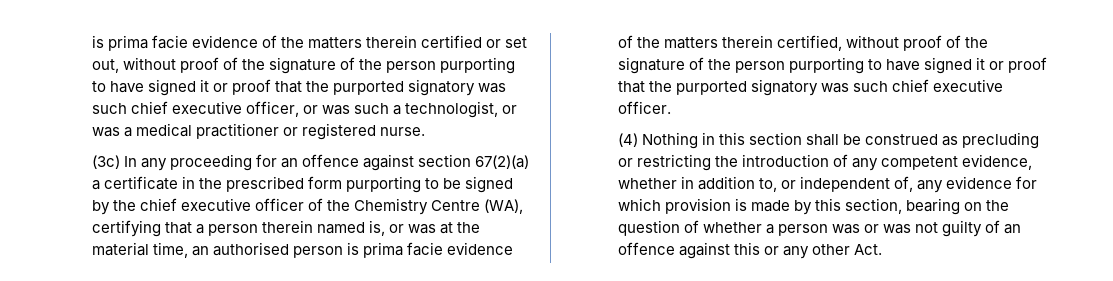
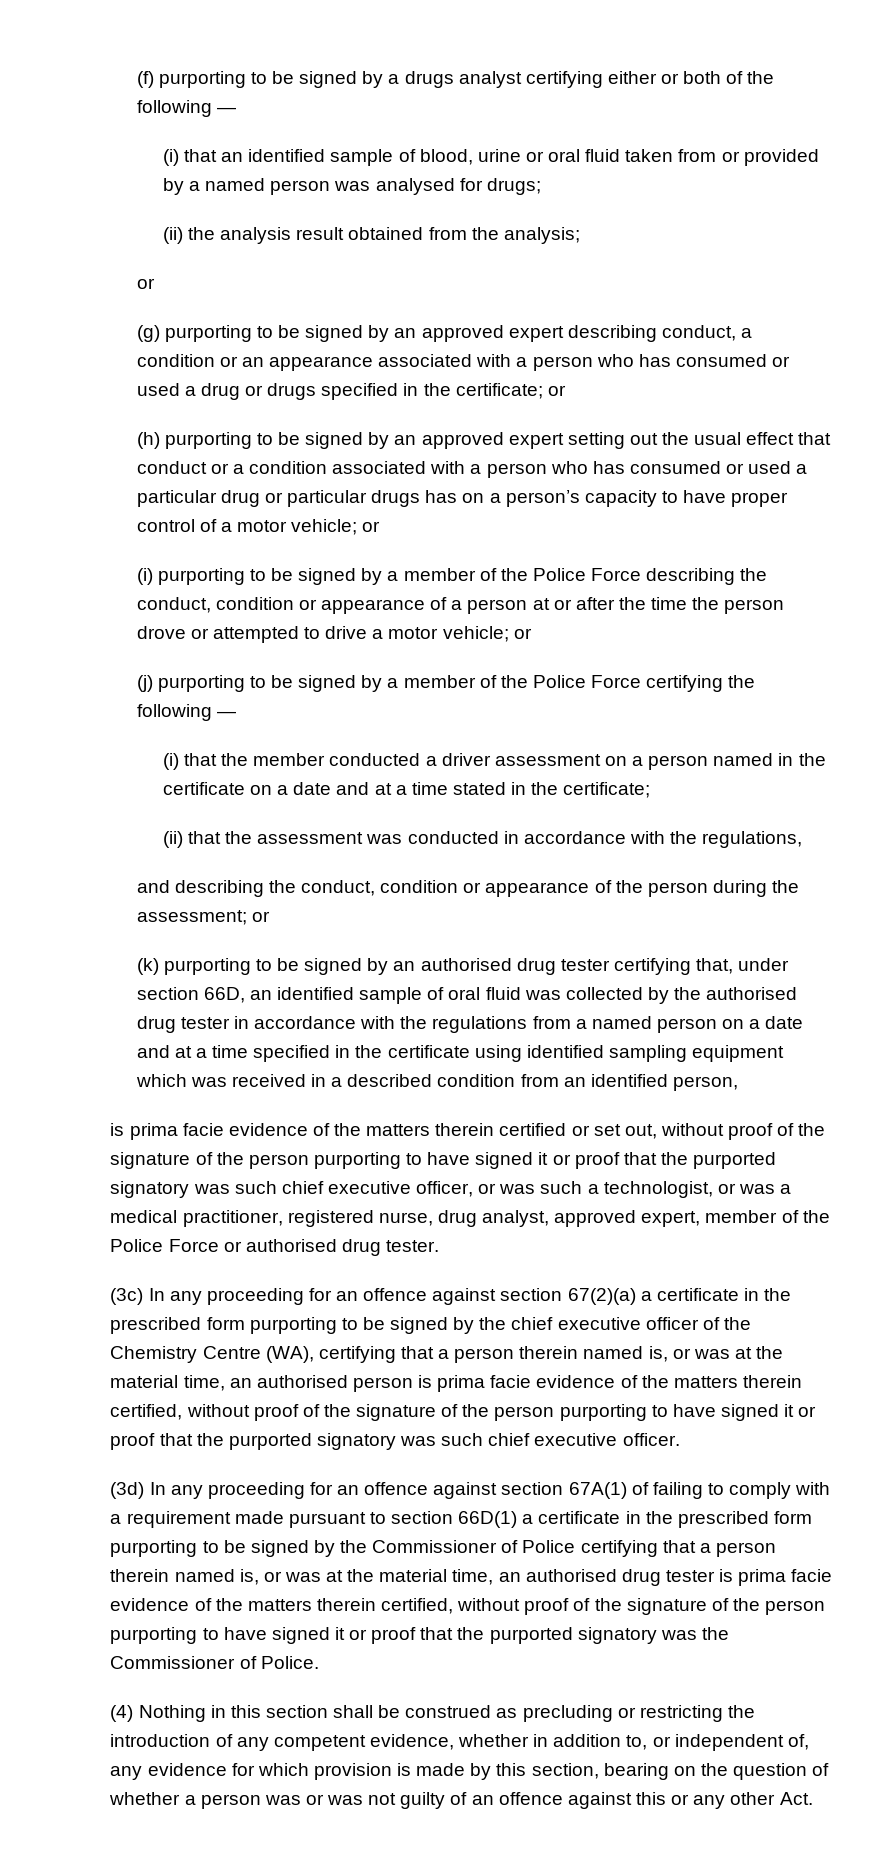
+ (f) purporting to be signed by a drugs analyst certifying either or both of the following —
+ (i) that an identified sample of blood, urine or oral fluid taken from or provided by a named person was analysed for drugs;
+ (ii) the analysis result obtained from the analysis;
+ or
+ (g) purporting to be signed by an approved expert describing conduct, a condition or an appearance associated with a person who has consumed or used a drug or drugs specified in the certificate; or
+ (h) purporting to be signed by an approved expert setting out the usual effect that conduct or a condition associated with a person who has consumed or used a particular drug or particular drugs has on a person’s capacity to have proper control of a motor vehicle; or
+ (i) purporting to be signed by a member of the Police Force describing the conduct, condition or appearance of a person at or after the time the person drove or attempted to drive a motor vehicle; or
+ (j) purporting to be signed by a member of the Police Force certifying the following —
+ (i) that the member conducted a driver assessment on a person named in the certificate on a date and at a time stated in the certificate;
+ (ii) that the assessment was conducted in accordance with the regulations,
+ and describing the conduct, condition or appearance of the person during the assessment; or
+ (k) purporting to be signed by an authorised drug tester certifying that, under section 66D, an identified sample of oral fluid was collected by the authorised drug tester in accordance with the regulations from a named person on a date and at a time specified in the certificate using identified sampling equipment which was received in a described condition from an identified person,
- is prima facie evidence of the matters therein certified or set out, without proof of the signature of the person purporting to have signed it or proof that the purported signatory was such chief executive officer, or was such a technologist, or was a medical practitioner or registered nurse.
+ is prima facie evidence of the matters therein certified or set out, without proof of the signature of the person purporting to have signed it or proof that the purported signatory was such chief executive officer, or was such a technologist, or was a medical practitioner, registered nurse, drug analyst, approved expert, member of the Police Force or authorised drug tester.
+ (3d) In any proceeding for an offence against section 67A(1) of failing to comply with a requirement made pursuant to section 66D(1) a certificate in the prescribed form purporting to be signed by the Commissioner of Police certifying that a person therein named is, or was at the material time, an authorised drug tester is prima facie evidence of the matters therein certified, without proof of the signature of the person purporting to have signed it or proof that the purported signatory was the Commissioner of Police.

